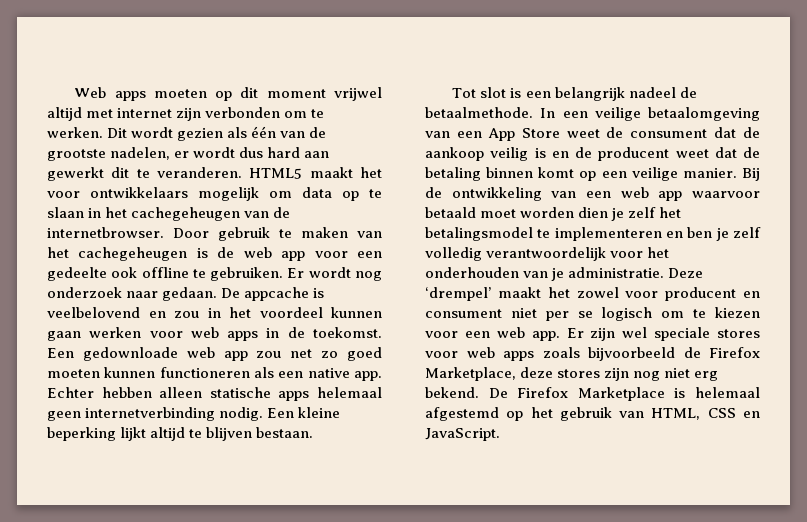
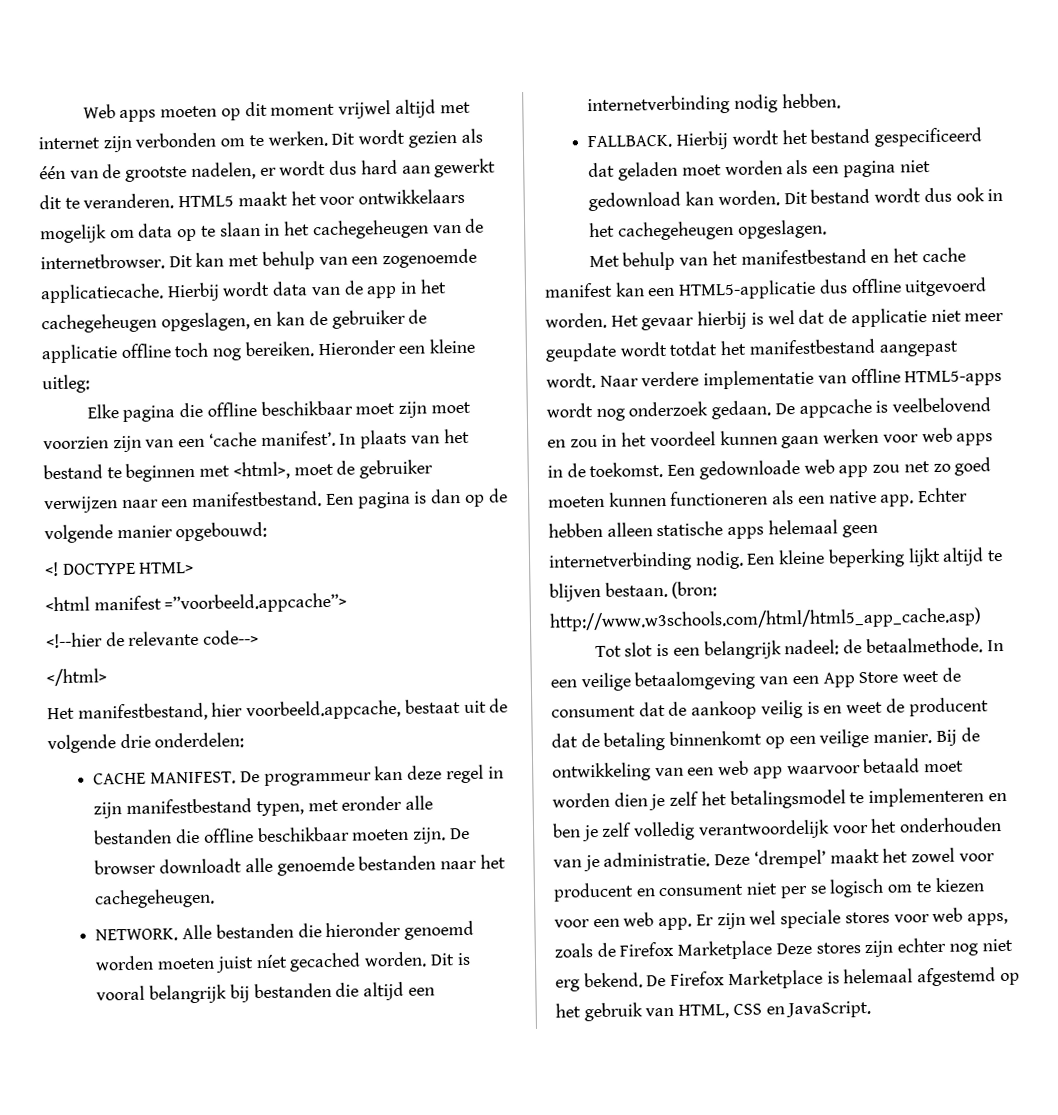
- Door gebruik te maken van het cachegeheugen is de web app voor een gedeelte ook offline te gebruiken. Er wordt nog onderzoek naar gedaan.
+ Dit kan met behulp van een zogenoemde applicatiecache. Hierbij wordt data van de app in het cachegeheugen opgeslagen, en kan de gebruiker de applicatie offline toch nog bereiken. Hieronder een kleine uitleg:
+ Elke pagina die offline beschikbaar moet zijn moet voorzien zijn van een ‘cache manifest’. In plaats van het bestand te beginnen met <html>, moet de gebruiker verwijzen naar een manifestbestand. Een pagina is dan op de volgende manier opgebouwd:
+ <! DOCTYPE HTML>
+ <html manifest =”voorbeeld.appcache”>
+ <!--hier de relevante code-->
+ </html>
+ Het manifestbestand, hier voorbeeld.appcache, bestaat uit de volgende drie onderdelen:
+ CACHE MANIFEST. De programmeur kan deze regel in zijn manifestbestand typen, met eronder alle bestanden die offline beschikbaar moeten zijn. De browser downloadt alle genoemde bestanden naar het cachegeheugen.
+ NETWORK. Alle bestanden die hieronder genoemd worden moeten juist níet gecached worden. Dit is vooral belangrijk bij bestanden die altijd een internetverbinding nodig hebben.
+ FALLBACK. Hierbij wordt het bestand gespecificeerd dat geladen moet worden als een pagina niet gedownload kan worden. Dit bestand wordt dus ook in het cachegeheugen opgeslagen.
+ Met behulp van het manifestbestand en het cache manifest kan een HTML5-applicatie dus offline uitgevoerd worden. Het gevaar hierbij is wel dat de applicatie niet meer geupdate wordt totdat het manifestbestand aangepast wordt. Naar verdere implementatie van offline HTML5-apps wordt nog onderzoek gedaan.
+ (bron: http://www.w3schools.com/html/html5_app_cache.asp)
- Tot slot is een belangrijk nadeel de betaalmethode.
+ Tot slot is een belangrijk nadeel: de betaalmethode.
- In een veilige betaalomgeving van een App Store weet de consument dat de aankoop veilig is en de producent weet dat de betaling binnen komt op een veilige manier.
+ In een veilige betaalomgeving van een App Store weet de consument dat de aankoop veilig is en weet de producent dat de betaling binnenkomt op een veilige manier.
- Er zijn wel speciale stores voor web apps zoals bijvoorbeeld de Firefox Marketplace, deze stores zijn nog niet erg bekend.
+ Er zijn wel speciale stores voor web apps, zoals de Firefox Marketplace Deze stores zijn echter nog niet erg bekend.

